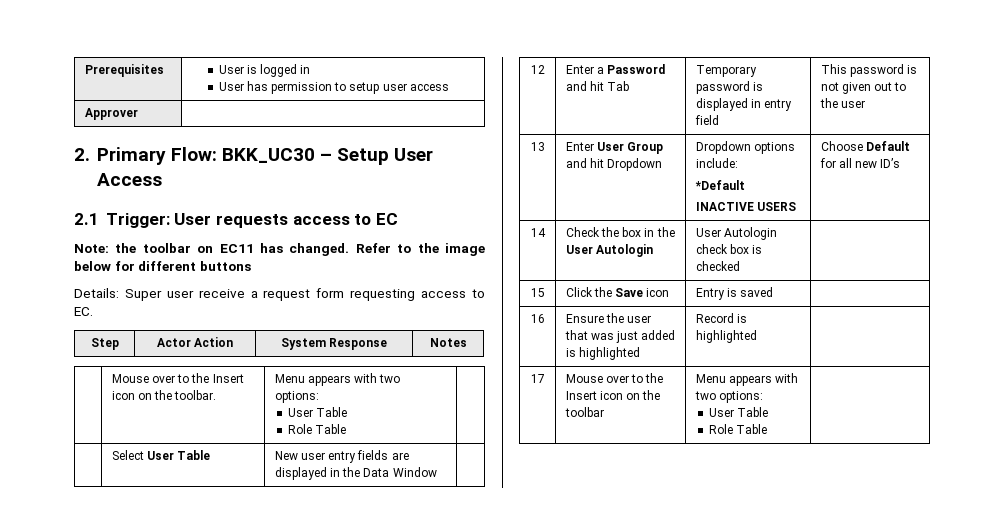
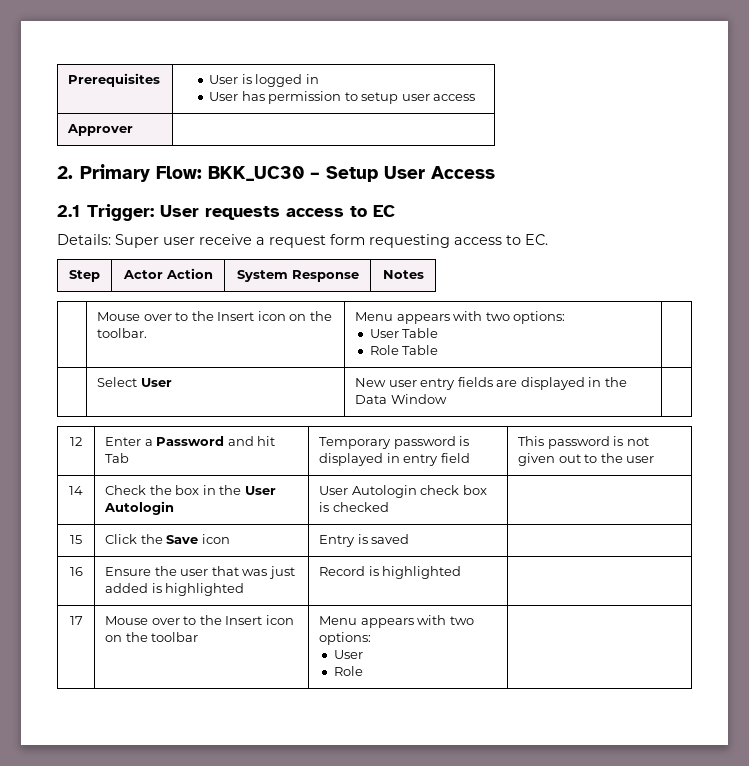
- Note: the toolbar on EC11 has changed. Refer to the image below for different buttons
- | Select User Table | New user entry fields are displayed in the Data Window |
+ | Select User | New user entry fields are displayed in the Data Window |
- 13 | Enter User Group and hit Dropdown | Dropdown options include:
- *Default
- INACTIVE USERS | Choose Default for all new ID’s
  17 | Mouse over to the Insert icon on the toolbar | Menu appears with two options:
- User Table
- Role Table |
+ User
+ Role |

